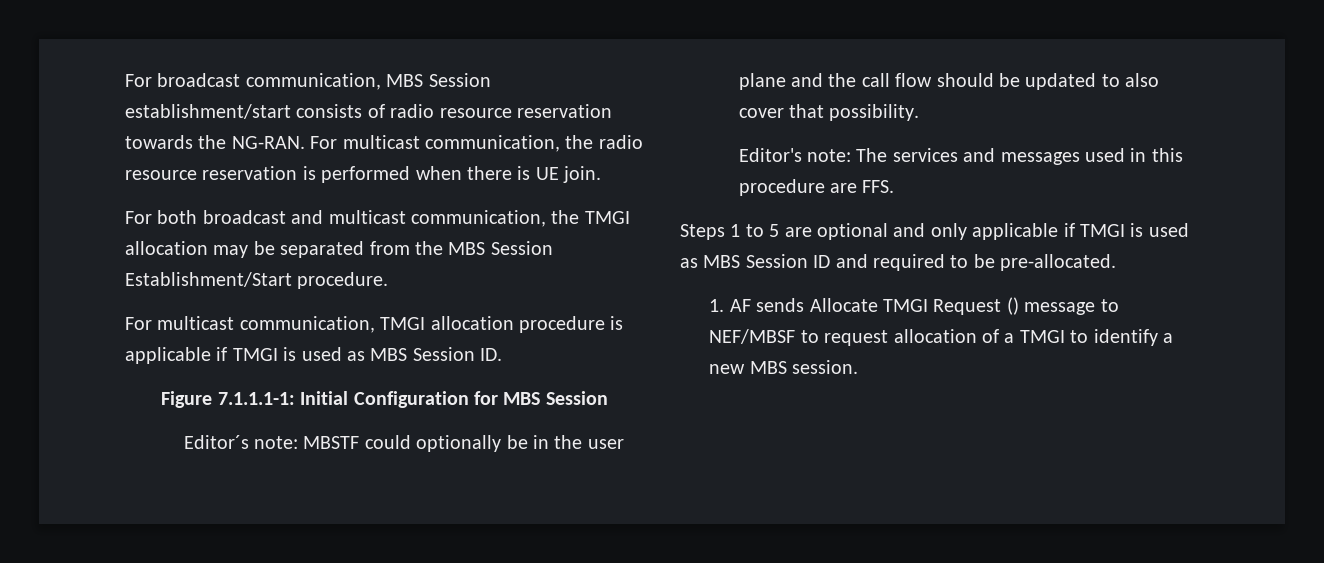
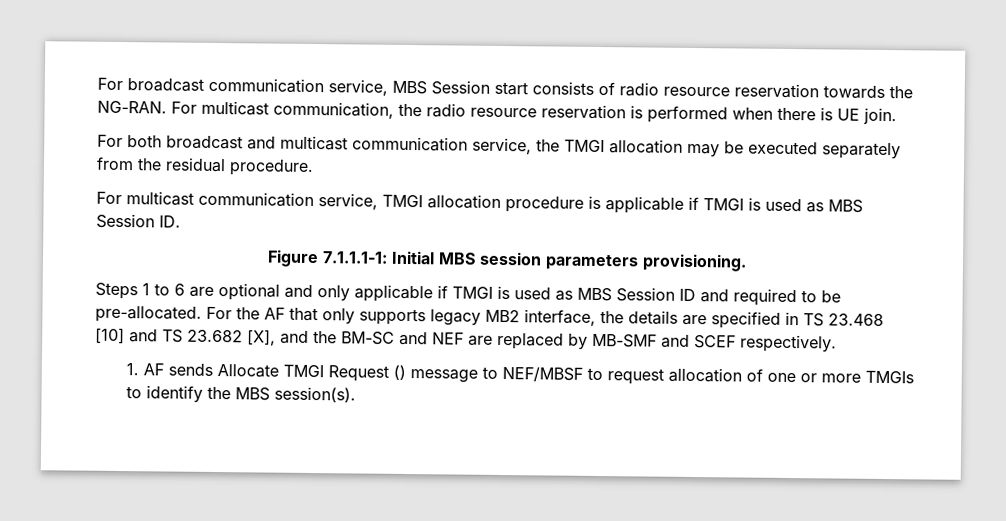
- For broadcast communication, MBS Session establishment/start consists of radio resource reservation towards the NG-RAN.
+ For broadcast communication service, MBS Session start consists of radio resource reservation towards the NG-RAN.
- For both broadcast and multicast communication, the TMGI allocation may be separated from the MBS Session Establishment/Start procedure.
+ For both broadcast and multicast communication service, the TMGI allocation may be executed separately from the residual procedure.
- For multicast communication, TMGI allocation procedure is applicable if TMGI is used as MBS Session ID.
+ For multicast communication service, TMGI allocation procedure is applicable if TMGI is used as MBS Session ID.
- Figure 7.1.1.1-1: Initial Configuration for MBS Session
- Editor´s note: MBSTF could optionally be in the user plane and the call flow should be updated to also cover that possibility.
- Editor's note: The services and messages used in this procedure are FFS.
+ Figure 7.1.1.1-1: Initial MBS session parameters provisioning.
- Steps 1 to 5 are optional and only applicable if TMGI is used as MBS Session ID and required to be pre-allocated.
+ Steps 1 to 6 are optional and only applicable if TMGI is used as MBS Session ID and required to be pre-allocated. For the AF that only supports legacy MB2 interface, the details are specified in TS 23.468 [10] and TS 23.682 [X], and the BM-SC and NEF are replaced by MB-SMF and SCEF respectively.
- 1. AF sends Allocate TMGI Request () message to NEF/MBSF to request allocation of a TMGI to identify a new MBS session.
+ 1. AF sends Allocate TMGI Request () message to NEF/MBSF to request allocation of one or more TMGIs to identify the MBS session(s).

